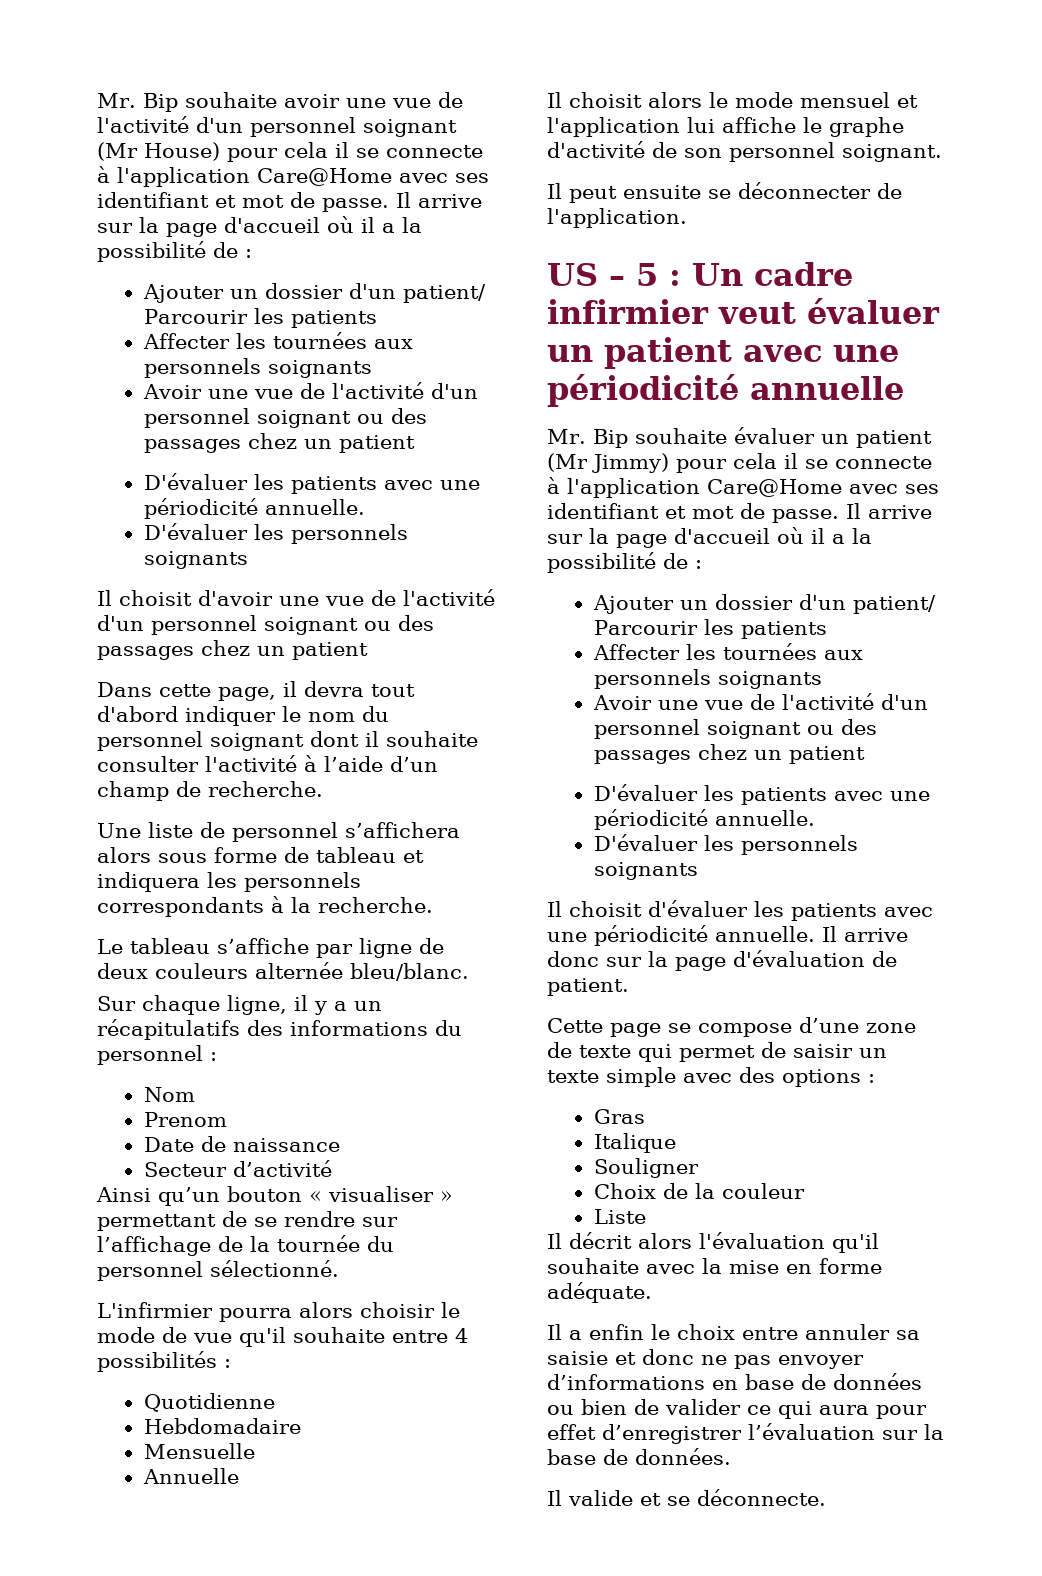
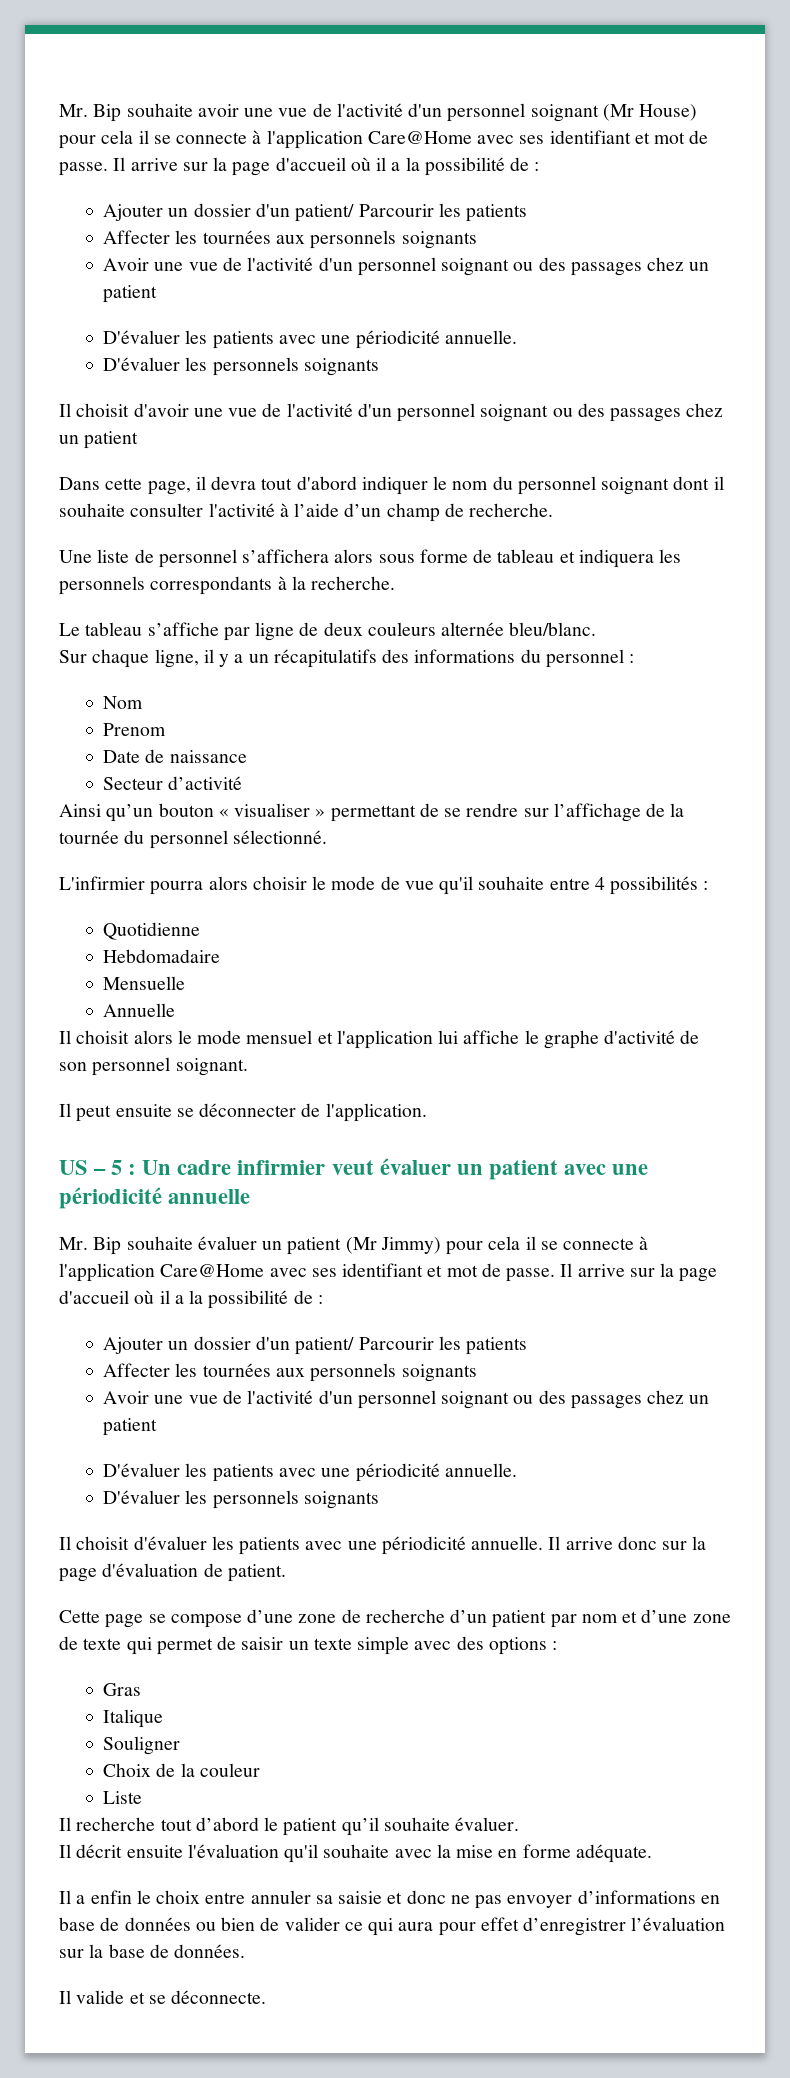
- Cette page se compose d’une zone de texte qui permet de saisir un texte simple avec des options :
+ Cette page se compose d’une zone de recherche d’un patient par nom et d’une zone de texte qui permet de saisir un texte simple avec des options :
+ Il recherche tout d’abord le patient qu’il souhaite évaluer.
- Il décrit alors l'évaluation qu'il souhaite avec la mise en forme adéquate.
+ Il décrit ensuite l'évaluation qu'il souhaite avec la mise en forme adéquate.

